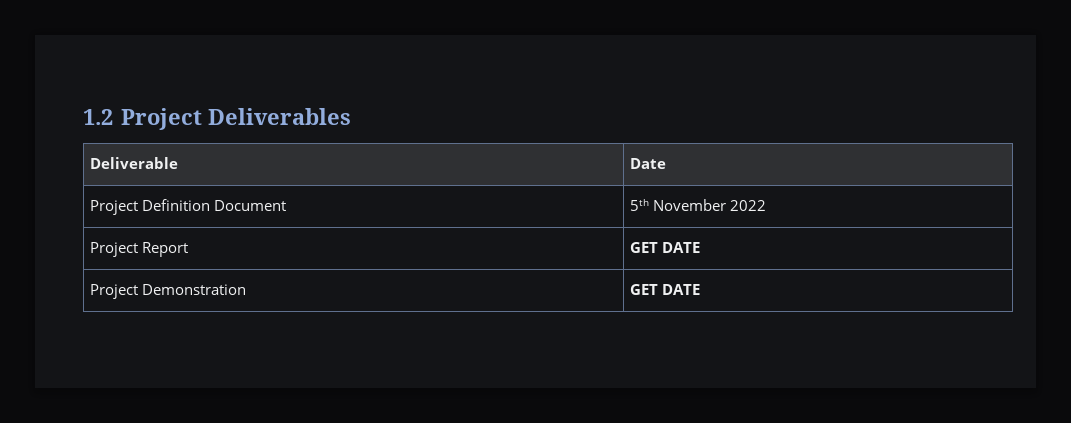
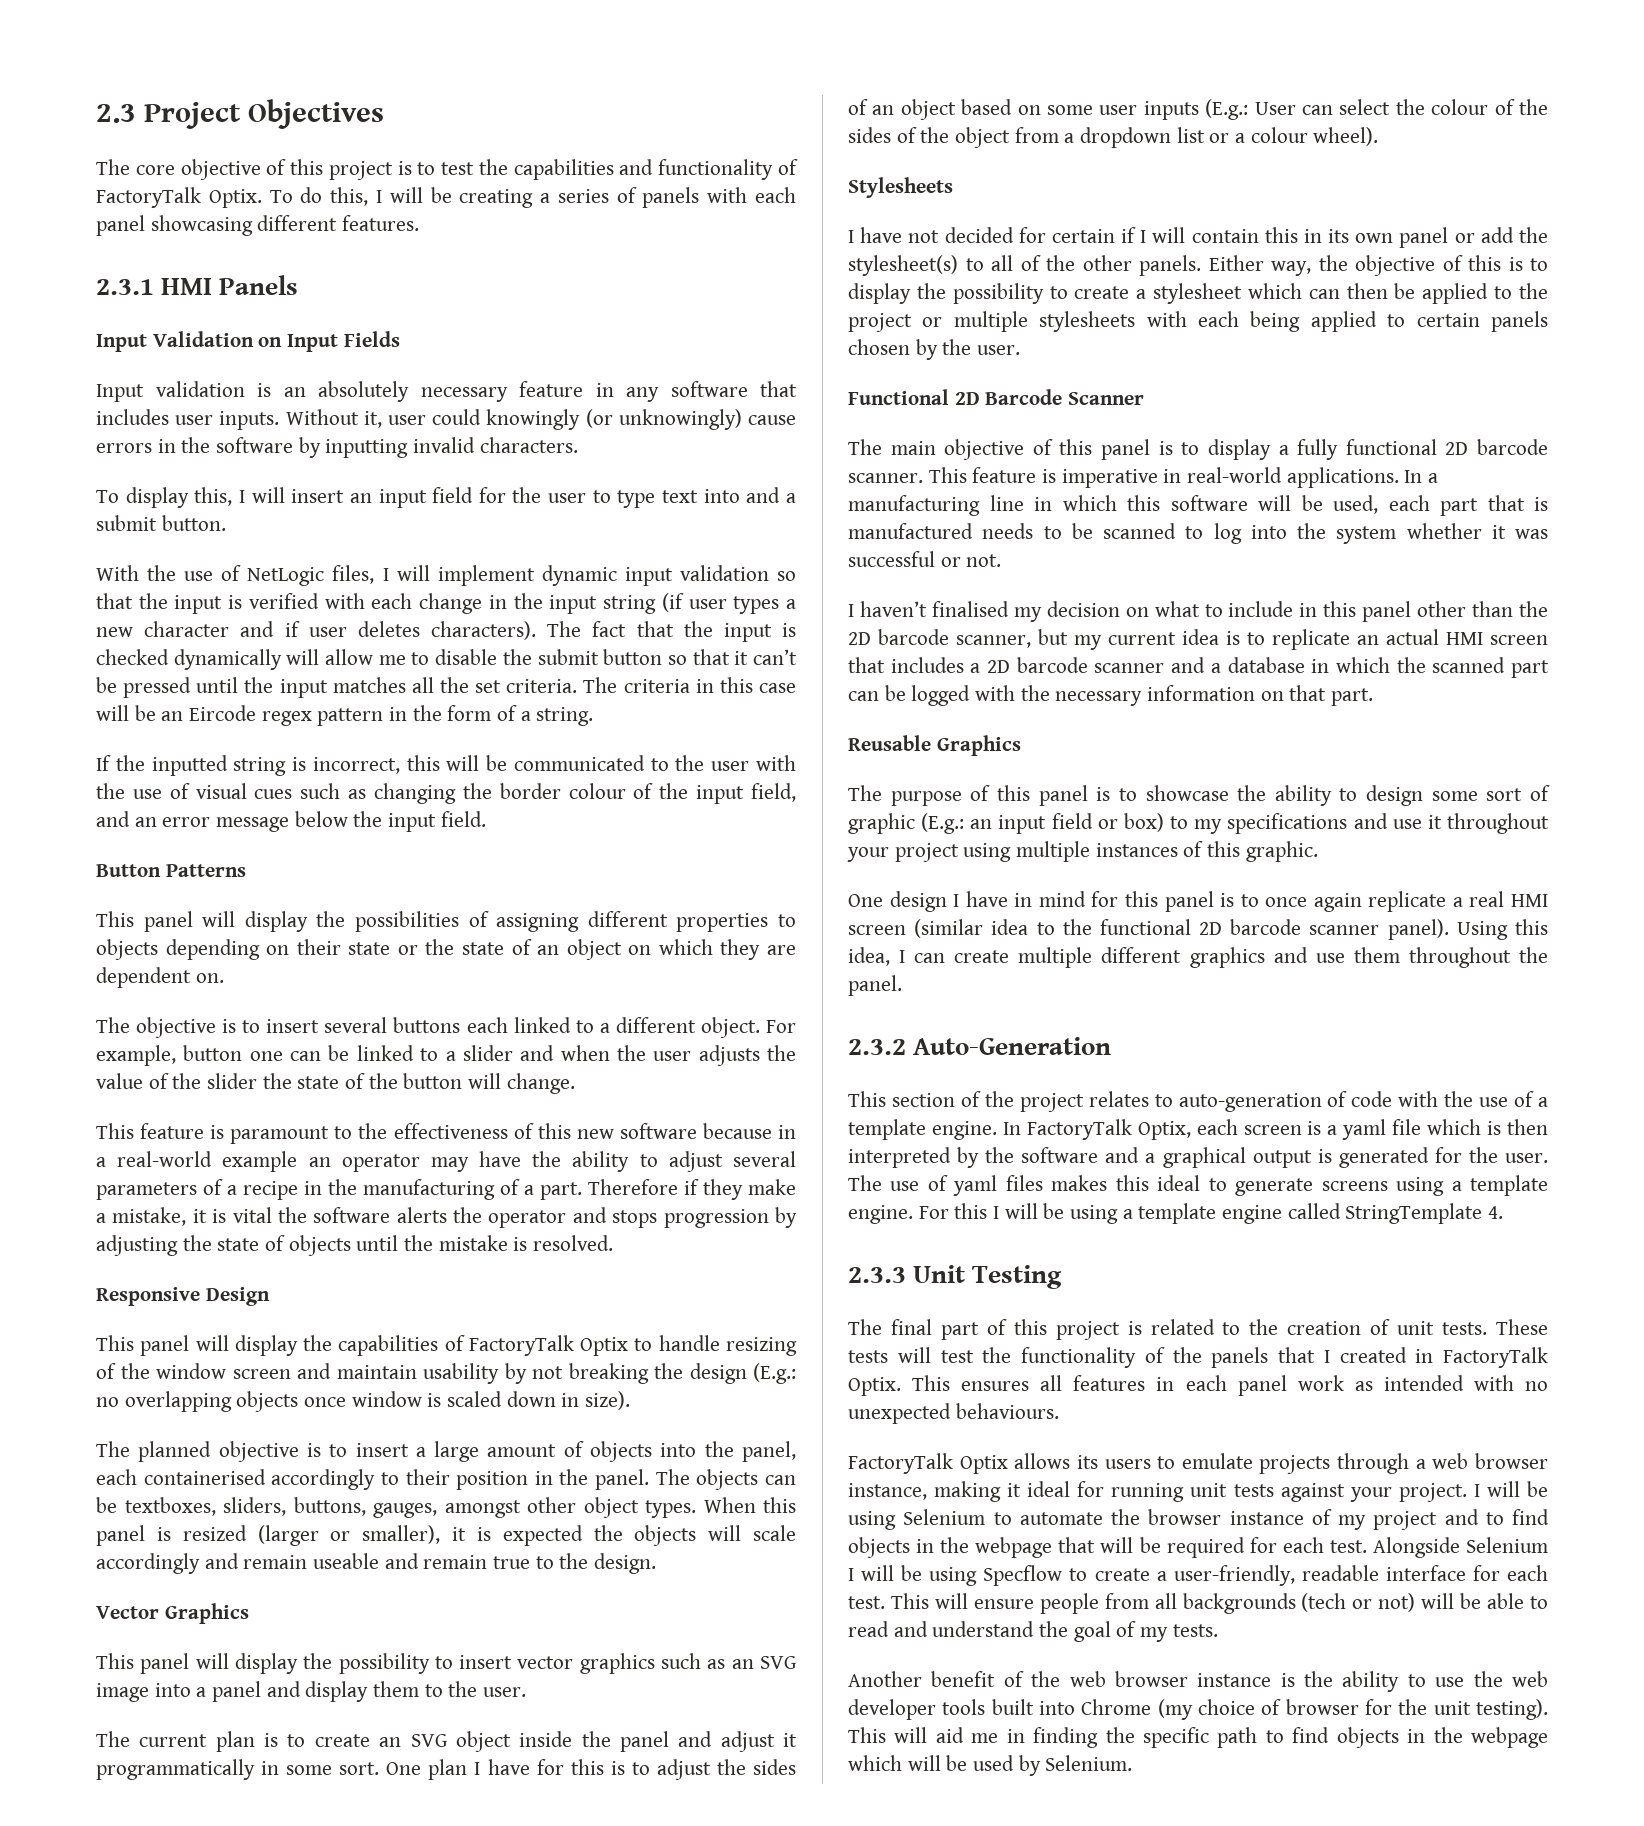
- 1.2 Project Deliverables
- Deliverable | Date
- Project Definition Document | 5th November 2022
- Project Report | GET DATE
- Project Demonstration | GET DATE
+ 2.3 Project Objectives
+ The core objective of this project is to test the capabilities and functionality of FactoryTalk Optix. To do this, I will be creating a series of panels with each panel showcasing different features.
+ 2.3.1 HMI Panels
+ Input Validation on Input Fields
+ Input validation is an absolutely necessary feature in any software that includes user inputs. Without it, user could knowingly (or unknowingly) cause errors in the software by inputting invalid characters.
+ To display this, I will insert an input field for the user to type text into and a submit button.
+ With the use of NetLogic files, I will implement dynamic input validation so that the input is verified with each change in the input string (if user types a new character and if user deletes characters). The fact that the input is checked dynamically will allow me to disable the submit button so that it can’t be pressed until the input matches all the set criteria. The criteria in this case will be an Eircode regex pattern in the form of a string.
+ If the inputted string is incorrect, this will be communicated to the user with the use of visual cues such as changing the border colour of the input field, and an error message below the input field.
+ Button Patterns
+ This panel will display the possibilities of assigning different properties to objects depending on their state or the state of an object on which they are dependent on.
+ The objective is to insert several buttons each linked to a different object. For example, button one can be linked to a slider and when the user adjusts the value of the slider the state of the button will change.
+ This feature is paramount to the effectiveness of this new software because in a real-world example an operator may have the ability to adjust several parameters of a recipe in the manufacturing of a part. Therefore if they make a mistake, it is vital the software alerts the operator and stops progression by adjusting the state of objects until the mistake is resolved.
+ Responsive Design
+ This panel will display the capabilities of FactoryTalk Optix to handle resizing of the window screen and maintain usability by not breaking the design (E.g.: no overlapping objects once window is scaled down in size).
+ The planned objective is to insert a large amount of objects into the panel, each containerised accordingly to their position in the panel. The objects can be textboxes, sliders, buttons, gauges, amongst other object types. When this panel is resized (larger or smaller), it is expected the objects will scale accordingly and remain useable and remain true to the design.
+ Vector Graphics
+ This panel will display the possibility to insert vector graphics such as an SVG image into a panel and display them to the user.
+ The current plan is to create an SVG object inside the panel and adjust it programmatically in some sort. One plan I have for this is to adjust the sides of an object based on some user inputs (E.g.: User can select the colour of the sides of the object from a dropdown list or a colour wheel).
+ Stylesheets
+ I have not decided for certain if I will contain this in its own panel or add the stylesheet(s) to all of the other panels. Either way, the objective of this is to display the possibility to create a stylesheet which can then be applied to the project or multiple stylesheets with each being applied to certain panels chosen by the user.
+ Functional 2D Barcode Scanner
+ The main objective of this panel is to display a fully functional 2D barcode scanner. This feature is imperative in real-world applications. In a manufacturing line in which this software will be used, each part that is manufactured needs to be scanned to log into the system whether it was successful or not.
+ I haven’t finalised my decision on what to include in this panel other than the 2D barcode scanner, but my current idea is to replicate an actual HMI screen that includes a 2D barcode scanner and a database in which the scanned part can be logged with the necessary information on that part.
+ Reusable Graphics
+ The purpose of this panel is to showcase the ability to design some sort of graphic (E.g.: an input field or box) to my specifications and use it throughout your project using multiple instances of this graphic.
+ One design I have in mind for this panel is to once again replicate a real HMI screen (similar idea to the functional 2D barcode scanner panel). Using this idea, I can create multiple different graphics and use them throughout the panel.
+ 2.3.2 Auto-Generation
+ This section of the project relates to auto-generation of code with the use of a template engine. In FactoryTalk Optix, each screen is a yaml file which is then interpreted by the software and a graphical output is generated for the user. The use of yaml files makes this ideal to generate screens using a template engine. For this I will be using a template engine called StringTemplate 4.
+ 2.3.3 Unit Testing
+ The final part of this project is related to the creation of unit tests. These tests will test the functionality of the panels that I created in FactoryTalk Optix. This ensures all features in each panel work as intended with no unexpected behaviours.
+ FactoryTalk Optix allows its users to emulate projects through a web browser instance, making it ideal for running unit tests against your project. I will be using Selenium to automate the browser instance of my project and to find objects in the webpage that will be required for each test. Alongside Selenium I will be using Specflow to create a user-friendly, readable interface for each test. This will ensure people from all backgrounds (tech or not) will be able to read and understand the goal of my tests.
+ Another benefit of the web browser instance is the ability to use the web developer tools built into Chrome (my choice of browser for the unit testing). This will aid me in finding the specific path to find objects in the webpage which will be used by Selenium.

